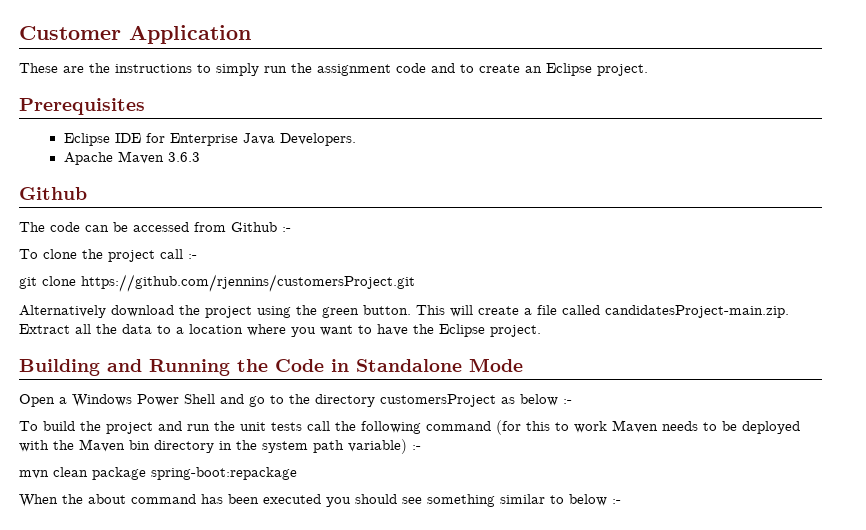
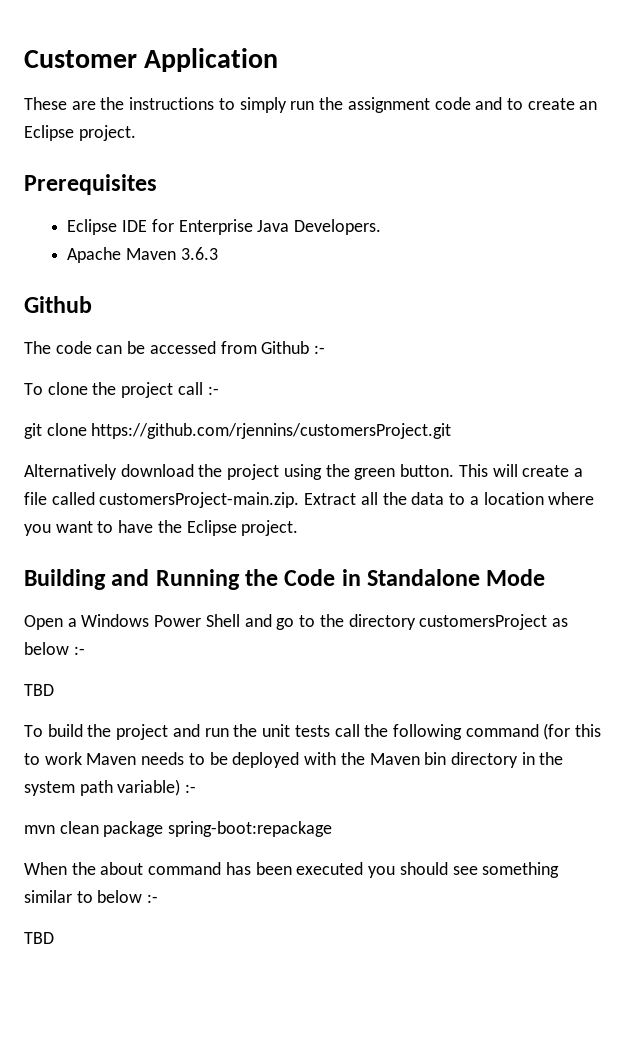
- This will create a file called candidatesProject-main.zip. Extract all the data to a location where you want to have the Eclipse project.
+ This will create a file called customersProject-main.zip. Extract all the data to a location where you want to have the Eclipse project.
  Open a Windows Power Shell and go to the directory customersProject as below :-
+ TBD
  When the about command has been executed you should see something similar to below :-
+ TBD

